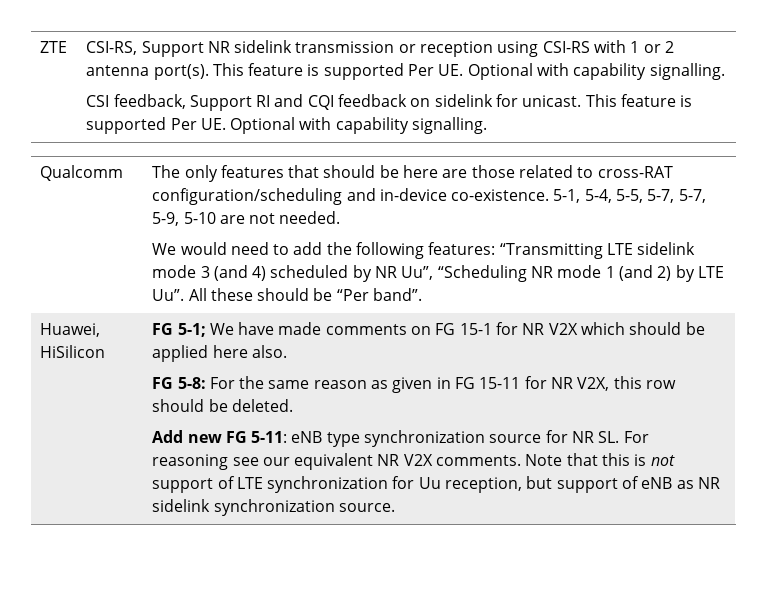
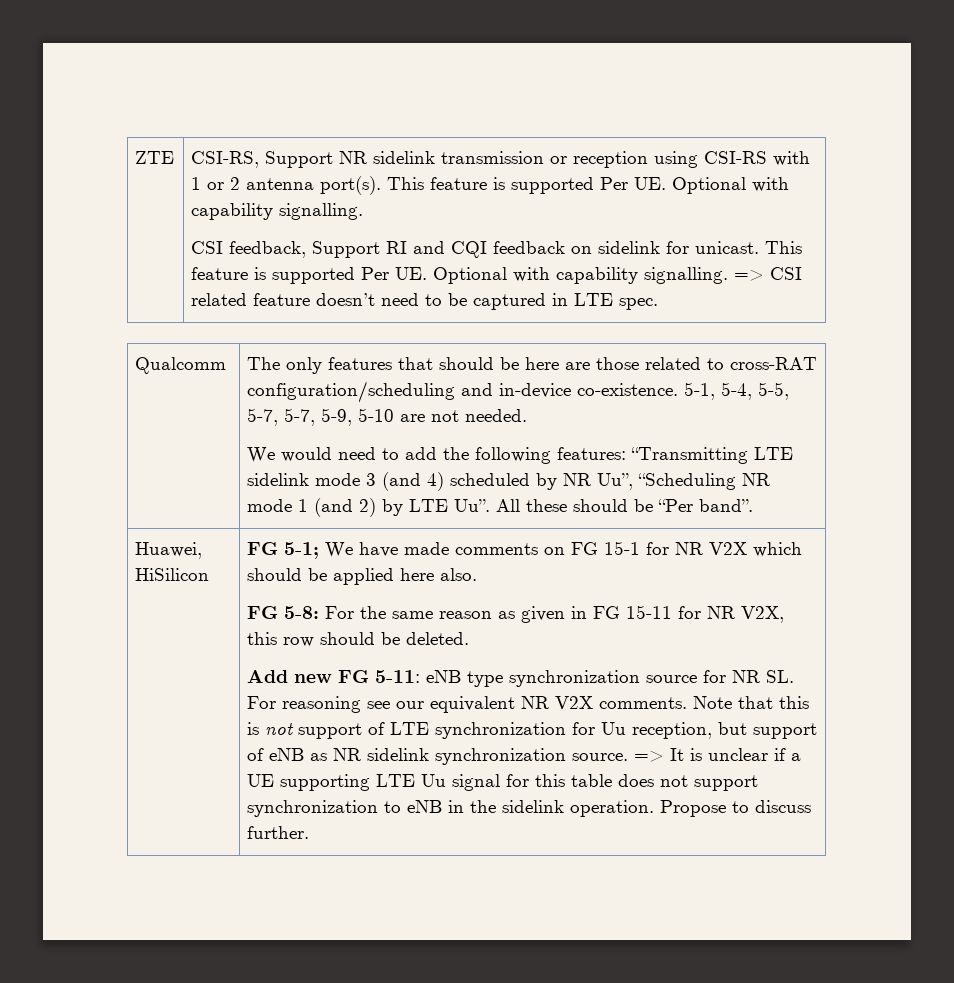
+ => CSI related feature doesn’t need to be captured in LTE spec.
+ => It is unclear if a UE supporting LTE Uu signal for this table does not support synchronization to eNB in the sidelink operation. Propose to discuss further.

